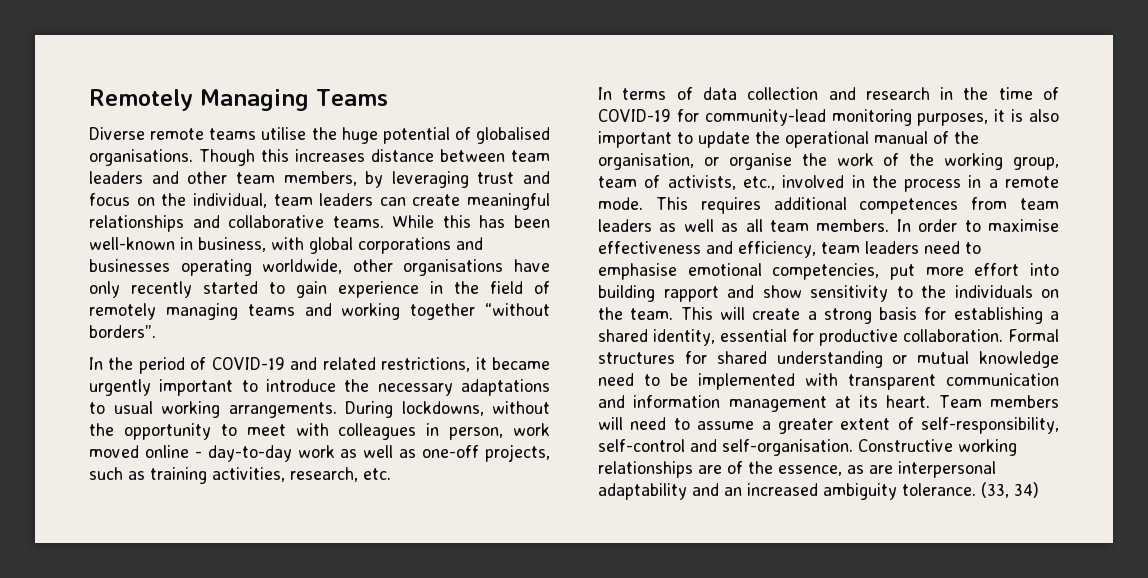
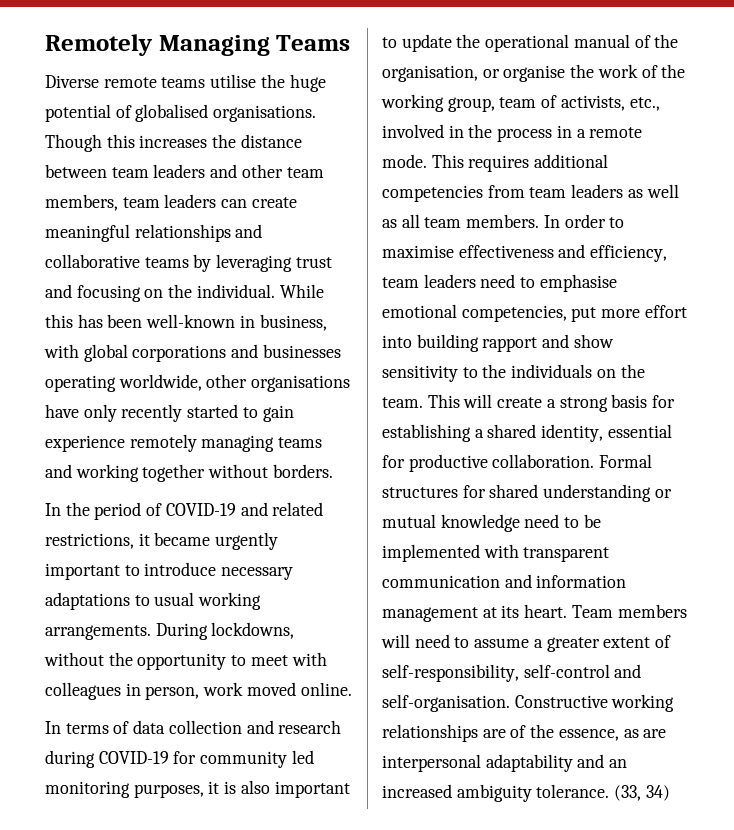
- Though this increases distance between team leaders and other team members, by leveraging trust and focus on the individual, team leaders can create meaningful relationships and collaborative teams.
+ Though this increases the distance between team leaders and other team members, team leaders can create meaningful relationships and collaborative teams by leveraging trust and focusing on the individual.
- While this has been well-known in business, with global corporations and businesses operating worldwide, other organisations have only recently started to gain experience in the field of remotely managing teams and working together “without borders”.
+ While this has been well-known in business, with global corporations and businesses operating worldwide, other organisations have only recently started to gain experience remotely managing teams and working together without borders.
- In the period of COVID-19 and related restrictions, it became urgently important to introduce the necessary adaptations to usual working arrangements.
+ In the period of COVID-19 and related restrictions, it became urgently important to introduce necessary adaptations to usual working arrangements.
- During lockdowns, without the opportunity to meet with colleagues in person, work moved online - day-to-day work as well as one-off projects, such as training activities, research, etc.
+ During lockdowns, without the opportunity to meet with colleagues in person, work moved online.
- In terms of data collection and research in the time of COVID-19 for community-lead monitoring purposes, it is also important to update the operational manual of the organisation, or organise the work of the working group, team of activists, etc., involved in the process in a remote mode.
+ In terms of data collection and research during COVID-19 for community led monitoring purposes, it is also important to update the operational manual of the organisation, or organise the work of the working group, team of activists, etc., involved in the process in a remote mode.
- This requires additional competences from team leaders as well as all team members.
+ This requires additional competencies from team leaders as well as all team members.

